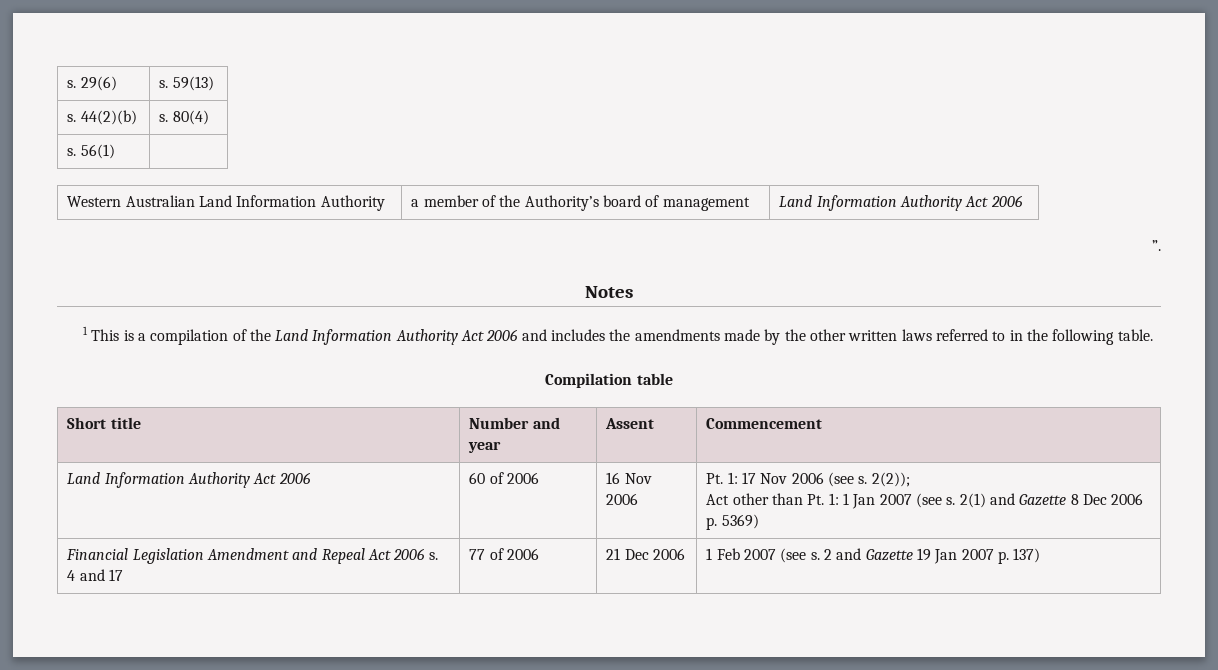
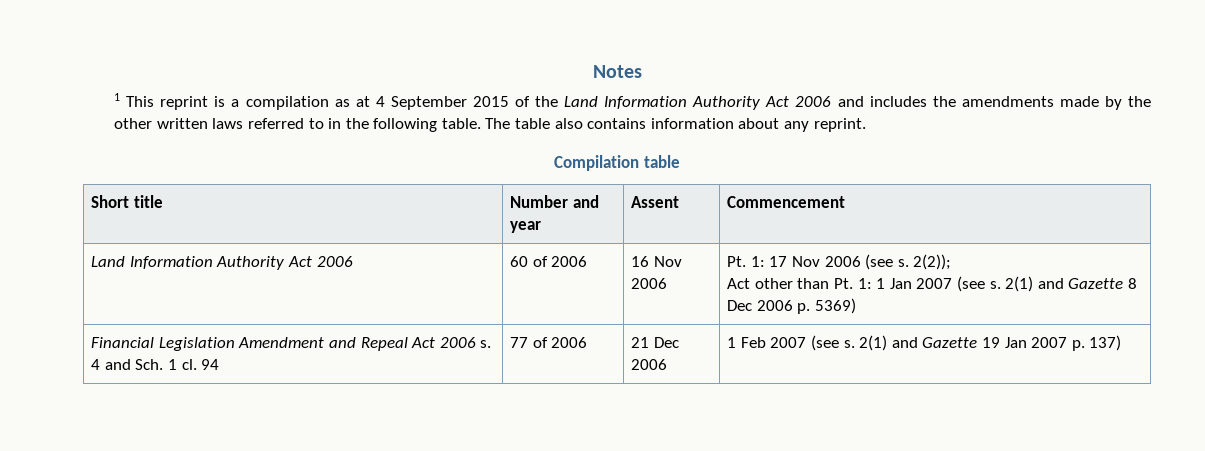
- s. 29(6) | s. 59(13)
- s. 44(2)(b) | s. 80(4)
- s. 56(1) |
- Western Australian Land Information Authority | a member of the Authority’s board of management | Land Information Authority Act 2006
- ”.
- 1 This is a compilation of the Land Information Authority Act 2006 and includes the amendments made by the other written laws referred to in the following table.
+ 1 This reprint is a compilation as at 4 September 2015 of the Land Information Authority Act 2006 and includes the amendments made by the other written laws referred to in the following table. The table also contains information about any reprint.
- Financial Legislation Amendment and Repeal Act 2006 s. 4 and 17 | 77 of 2006 | 21 Dec 2006 | 1 Feb 2007 (see s. 2 and Gazette 19 Jan 2007 p. 137)
+ Financial Legislation Amendment and Repeal Act 2006 s. 4 and Sch. 1 cl. 94 | 77 of 2006 | 21 Dec 2006 | 1 Feb 2007 (see s. 2(1) and Gazette 19 Jan 2007 p. 137)

